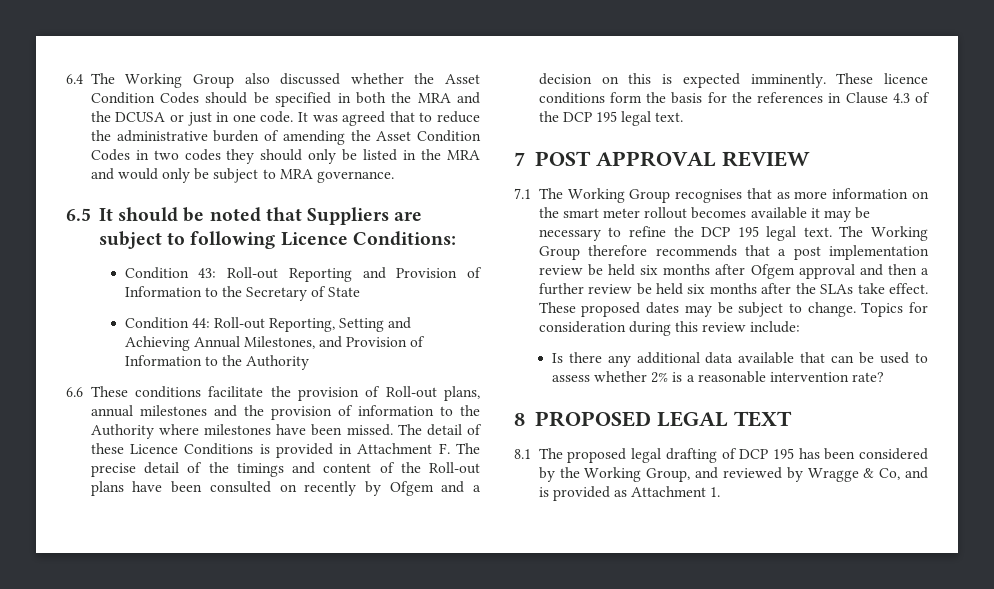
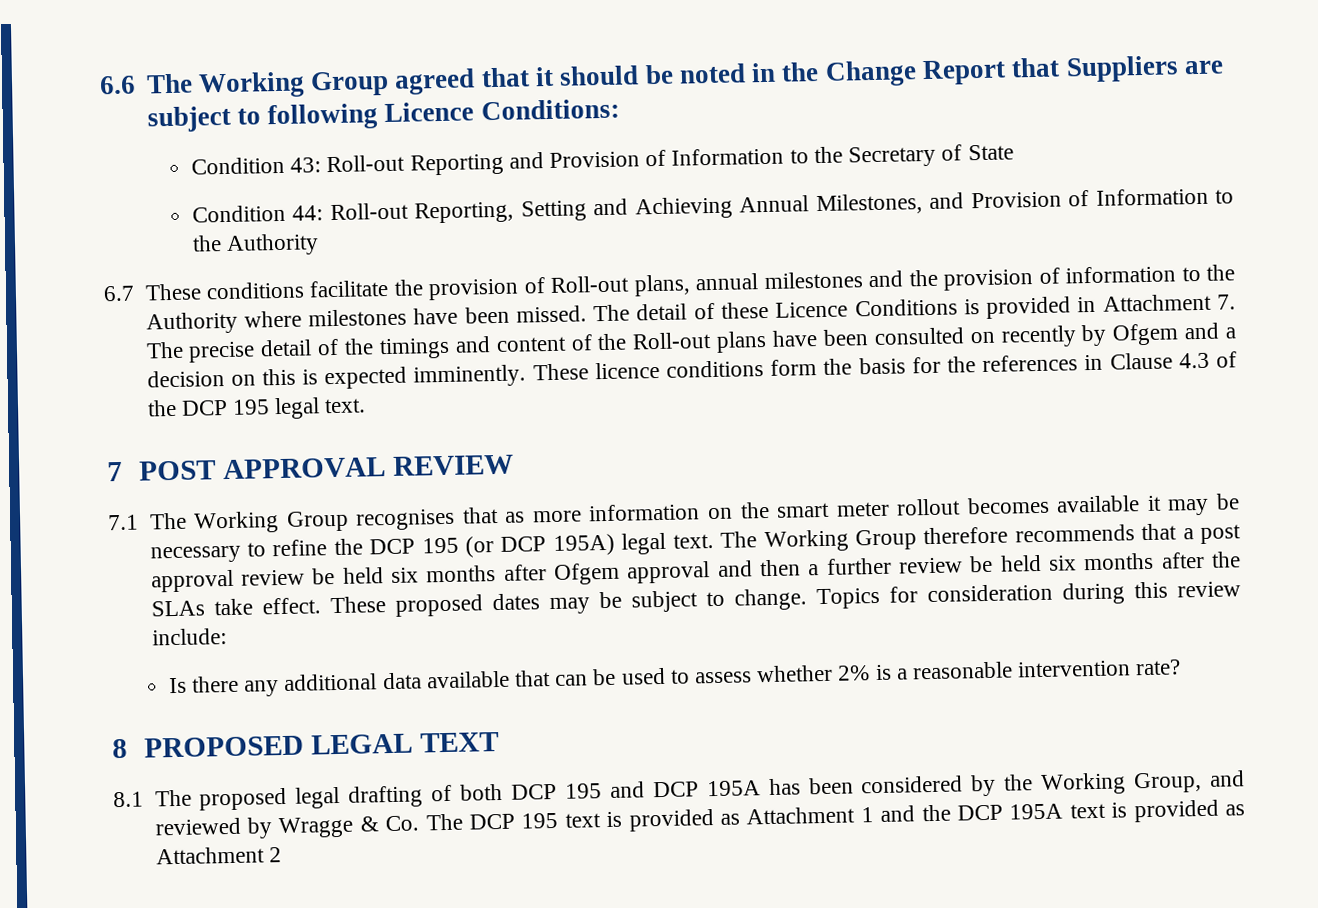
- 6.4 The Working Group also discussed whether the Asset Condition Codes should be specified in both the MRA and the DCUSA or just in one code. It was agreed that to reduce the administrative burden of amending the Asset Condition Codes in two codes they should only be listed in the MRA and would only be subject to MRA governance.
- 6.5 It should be noted that Suppliers are subject to following Licence Conditions:
+ 6.6 The Working Group agreed that it should be noted in the Change Report that Suppliers are subject to following Licence Conditions:
- 6.6 These conditions facilitate the provision of Roll-out plans, annual milestones and the provision of information to the Authority where milestones have been missed.
+ 6.7 These conditions facilitate the provision of Roll-out plans, annual milestones and the provision of information to the Authority where milestones have been missed.
- The detail of these Licence Conditions is provided in Attachment F. The precise detail of the timings and content of the Roll-out plans have been consulted on recently by Ofgem and a decision on this is expected imminently.
+ The detail of these Licence Conditions is provided in Attachment 7. The precise detail of the timings and content of the Roll-out plans have been consulted on recently by Ofgem and a decision on this is expected imminently.
- 7.1 The Working Group recognises that as more information on the smart meter rollout becomes available it may be necessary to refine the DCP 195 legal text.
+ 7.1 The Working Group recognises that as more information on the smart meter rollout becomes available it may be necessary to refine the DCP 195 (or DCP 195A) legal text.
- The Working Group therefore recommends that a post implementation review be held six months after Ofgem approval and then a further review be held six months after the SLAs take effect.
+ The Working Group therefore recommends that a post approval review be held six months after Ofgem approval and then a further review be held six months after the SLAs take effect.
- 8.1 The proposed legal drafting of DCP 195 has been considered by the Working Group, and reviewed by Wragge & Co, and is provided as Attachment 1.
+ 8.1 The proposed legal drafting of both DCP 195 and DCP 195A has been considered by the Working Group, and reviewed by Wragge & Co. The DCP 195 text is provided as Attachment 1 and the DCP 195A text is provided as Attachment 2

